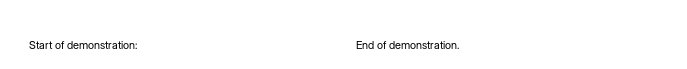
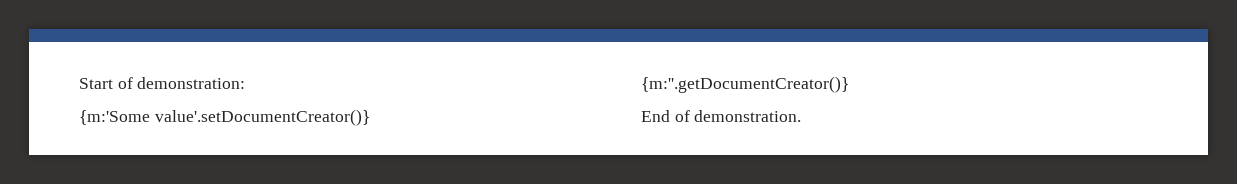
+ {m:'Some value'.setDocumentCreator()}
+ {m:''.getDocumentCreator()}

